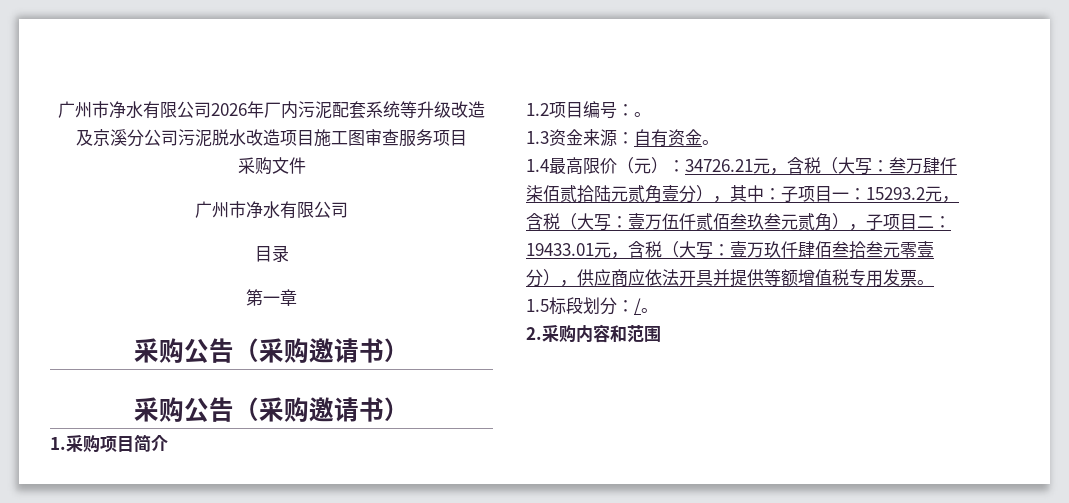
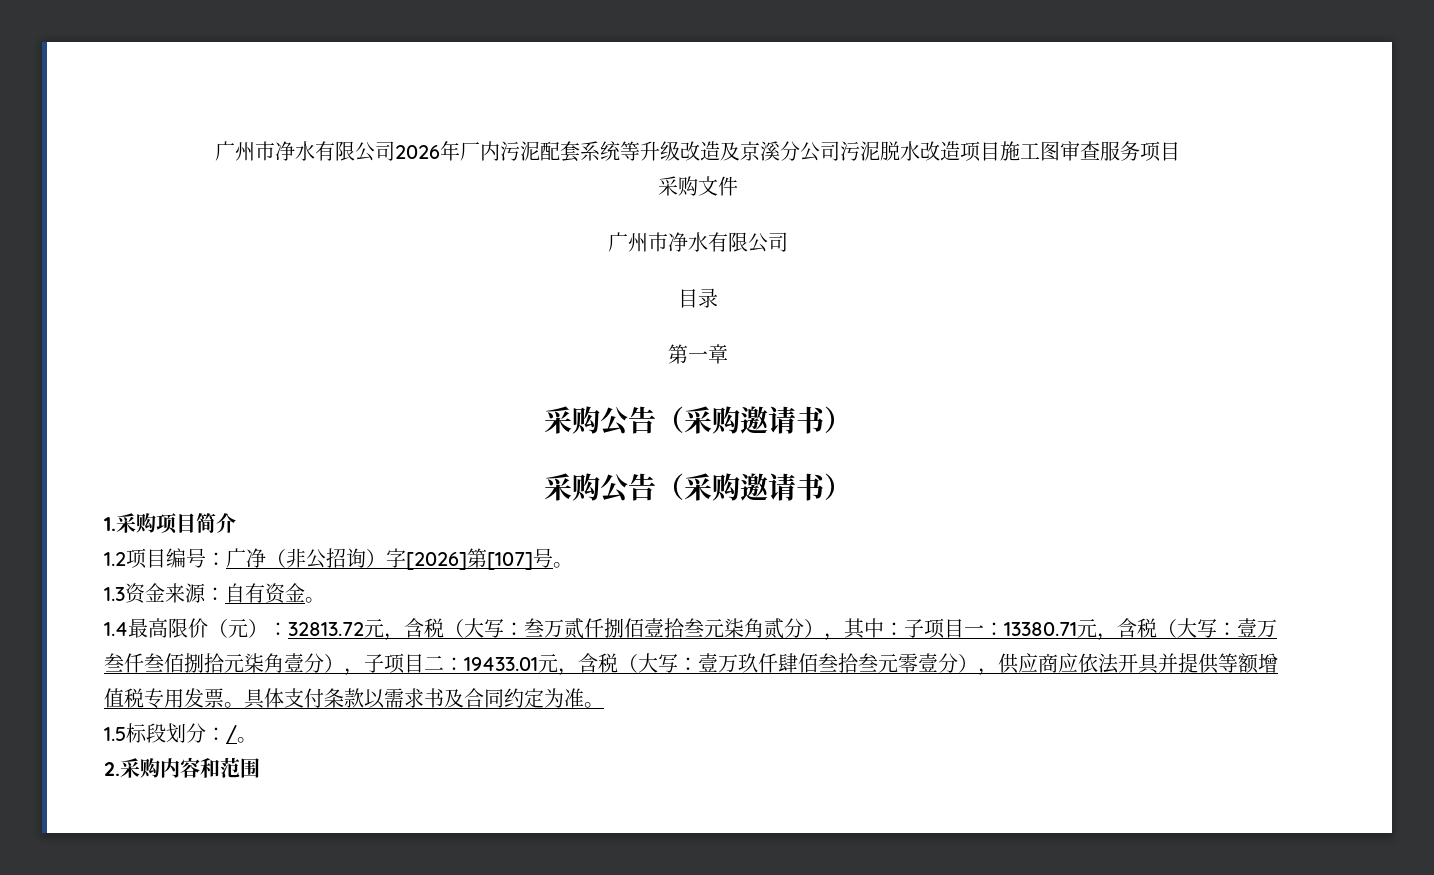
- 1.2项目编号：。
+ 1.2项目编号：广净（非公招询）字[2026]第[107]号。
- 1.4最高限价（元）：34726.21元，含税（大写：叁万肆仟柒佰贰拾陆元贰角壹分），其中：子项目一：15293.2元，含税（大写：壹万伍仟贰佰叁玖叁元贰角），子项目二：19433.01元，含税（大写：壹万玖仟肆佰叁拾叁元零壹分），供应商应依法开具并提供等额增值税专用发票。
+ 1.4最高限价（元）：32813.72元，含税（大写：叁万贰仟捌佰壹拾叁元柒角贰分），其中：子项目一：13380.71元，含税（大写：壹万叁仟叁佰捌拾元柒角壹分），子项目二：19433.01元，含税（大写：壹万玖仟肆佰叁拾叁元零壹分），供应商应依法开具并提供等额增值税专用发票。具体支付条款以需求书及合同约定为准。

